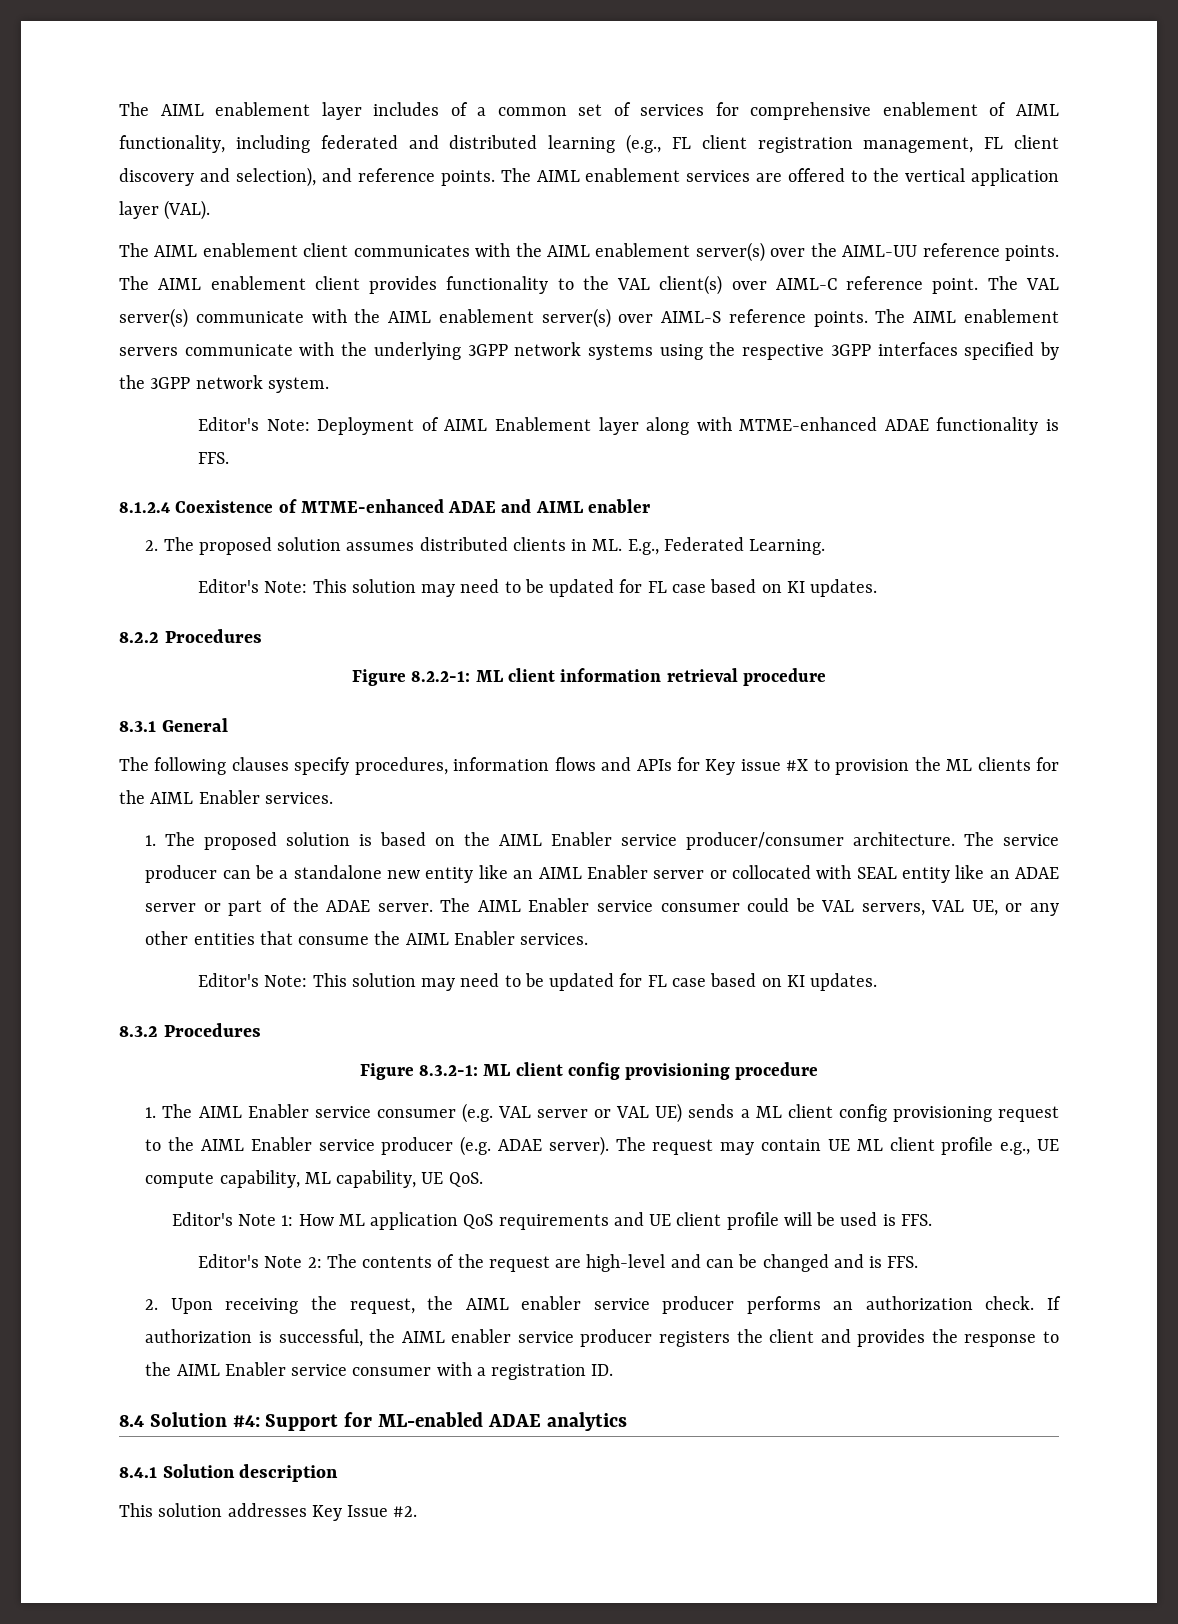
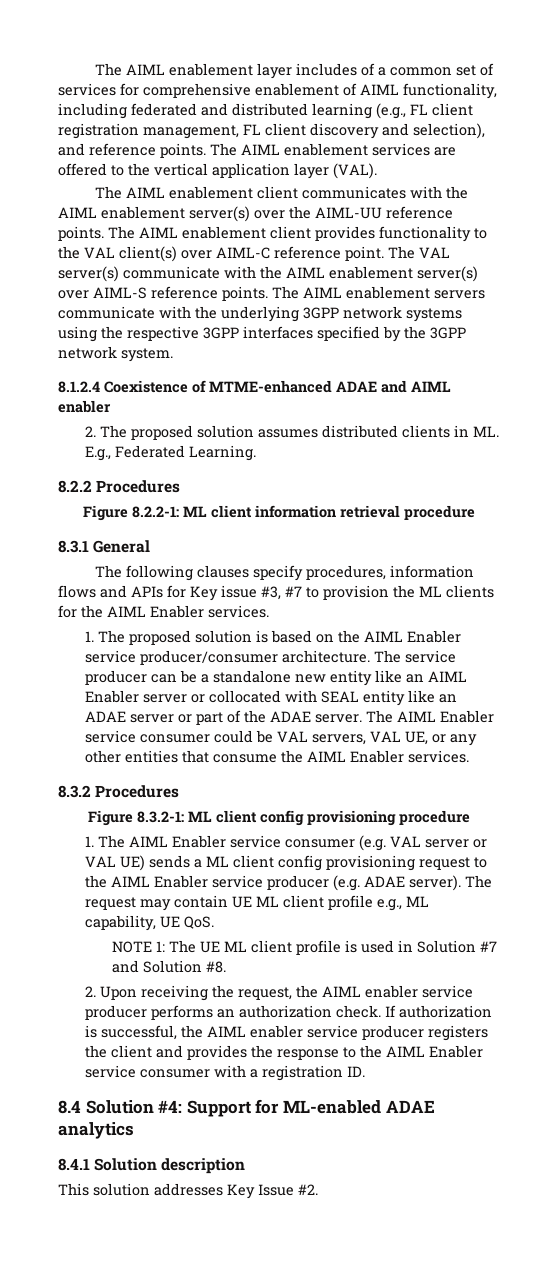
- Editor's Note: Deployment of AIML Enablement layer along with MTME-enhanced ADAE functionality is FFS.
  2. The proposed solution assumes distributed clients in ML. E.g., Federated Learning.
- Editor's Note: This solution may need to be updated for FL case based on KI updates.
- The following clauses specify procedures, information flows and APIs for Key issue #X to provision the ML clients for the AIML Enabler services.
+ The following clauses specify procedures, information flows and APIs for Key issue #3, #7 to provision the ML clients for the AIML Enabler services.
  The AIML Enabler service consumer could be VAL servers, VAL UE, or any other entities that consume the AIML Enabler services.
- Editor's Note: This solution may need to be updated for FL case based on KI updates.
- The request may contain UE ML client profile e.g., UE compute capability, ML capability, UE QoS.
+ The request may contain UE ML client profile e.g., ML capability, UE QoS.
- Editor's Note 1: How ML application QoS requirements and UE client profile will be used is FFS.
- Editor's Note 2: The contents of the request are high-level and can be changed and is FFS.
+ NOTE 1: The UE ML client profile is used in Solution #7 and Solution #8.

